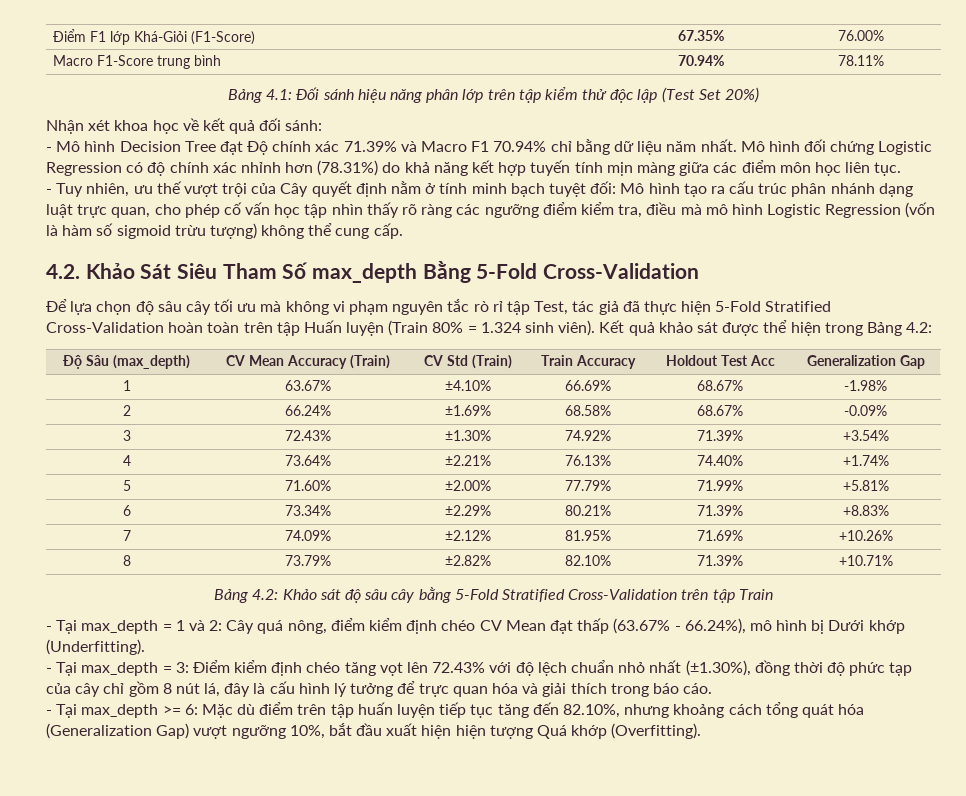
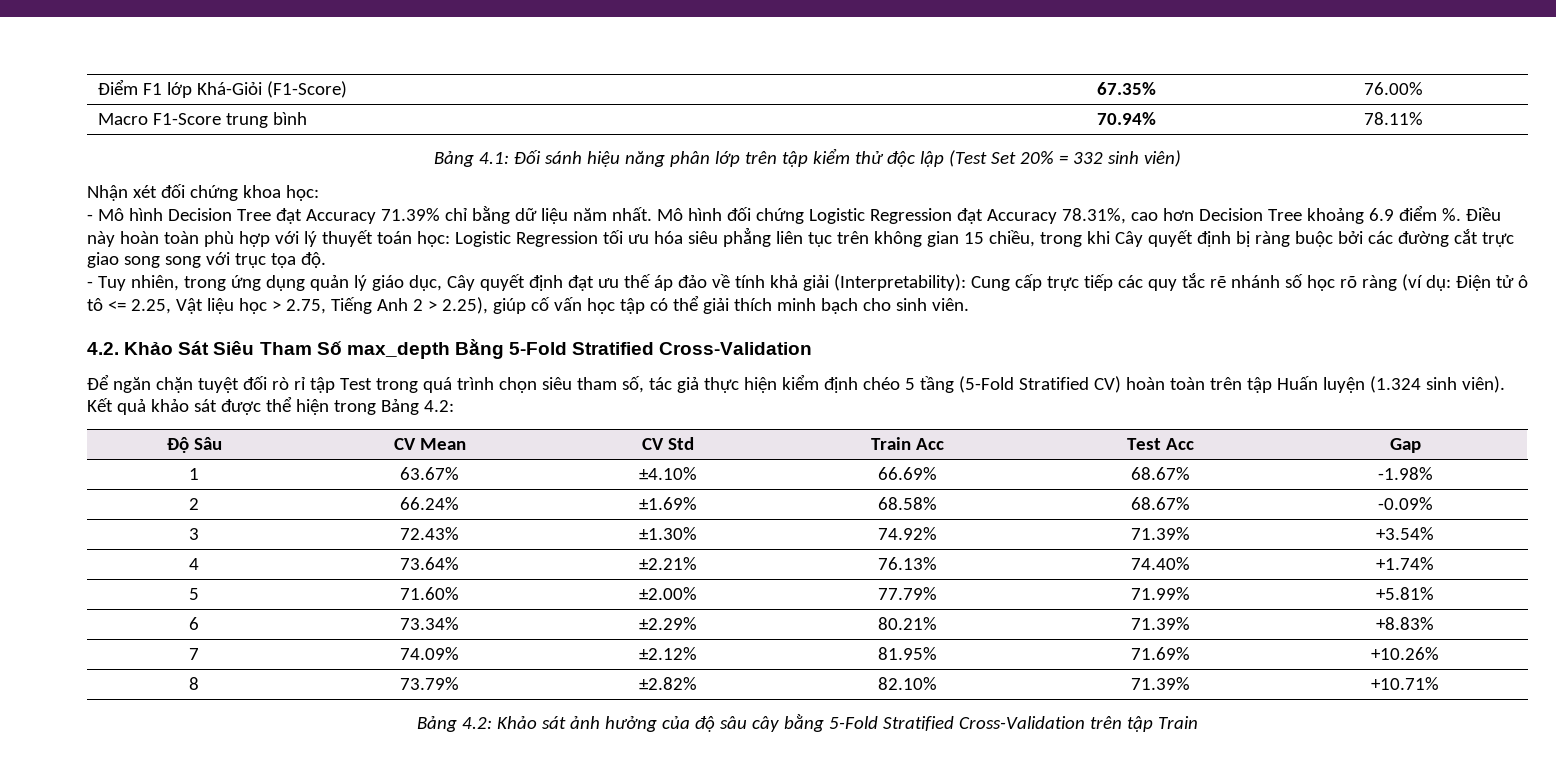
- Bảng 4.1: Đối sánh hiệu năng phân lớp trên tập kiểm thử độc lập (Test Set 20%)
- Nhận xét khoa học về kết quả đối sánh:
+ Bảng 4.1: Đối sánh hiệu năng phân lớp trên tập kiểm thử độc lập (Test Set 20% = 332 sinh viên)
+ Nhận xét đối chứng khoa học:
- - Mô hình Decision Tree đạt Độ chính xác 71.39% và Macro F1 70.94% chỉ bằng dữ liệu năm nhất.
+ - Mô hình Decision Tree đạt Accuracy 71.39% chỉ bằng dữ liệu năm nhất.
- Mô hình đối chứng Logistic Regression có độ chính xác nhỉnh hơn (78.31%) do khả năng kết hợp tuyến tính mịn màng giữa các điểm môn học liên tục.
- - Tuy nhiên, ưu thế vượt trội của Cây quyết định nằm ở tính minh bạch tuyệt đối: Mô hình tạo ra cấu trúc phân nhánh dạng luật trực quan, cho phép cố vấn học tập nhìn thấy rõ ràng các ngưỡng điểm kiểm tra, điều mà mô hình Logistic Regression (vốn là hàm số sigmoid trừu tượng) không thể cung cấp.
+ Mô hình đối chứng Logistic Regression đạt Accuracy 78.31%, cao hơn Decision Tree khoảng 6.9 điểm %. Điều này hoàn toàn phù hợp với lý thuyết toán học: Logistic Regression tối ưu hóa siêu phẳng liên tục trên không gian 15 chiều, trong khi Cây quyết định bị ràng buộc bởi các đường cắt trực giao song song với trục tọa độ.
+ - Tuy nhiên, trong ứng dụng quản lý giáo dục, Cây quyết định đạt ưu thế áp đảo về tính khả giải (Interpretability): Cung cấp trực tiếp các quy tắc rẽ nhánh số học rõ ràng (ví dụ: Điện tử ô tô <= 2.25, Vật liệu học > 2.75, Tiếng Anh 2 > 2.25), giúp cố vấn học tập có thể giải thích minh bạch cho sinh viên.
- 4.2. Khảo Sát Siêu Tham Số max_depth Bằng 5-Fold Cross-Validation
+ 4.2. Khảo Sát Siêu Tham Số max_depth Bằng 5-Fold Stratified Cross-Validation
- Để lựa chọn độ sâu cây tối ưu mà không vi phạm nguyên tắc rò rỉ tập Test, tác giả đã thực hiện 5-Fold Stratified Cross-Validation hoàn toàn trên tập Huấn luyện (Train 80% = 1.324 sinh viên).
+ Để ngăn chặn tuyệt đối rò rỉ tập Test trong quá trình chọn siêu tham số, tác giả thực hiện kiểm định chéo 5 tầng (5-Fold Stratified CV) hoàn toàn trên tập Huấn luyện (1.324 sinh viên).
- Độ Sâu (max_depth) | CV Mean Accuracy (Train) | CV Std (Train) | Train Accuracy | Holdout Test Acc | Generalization Gap
+ Độ Sâu | CV Mean | CV Std | Train Acc | Test Acc | Gap
- Bảng 4.2: Khảo sát độ sâu cây bằng 5-Fold Stratified Cross-Validation trên tập Train
+ Bảng 4.2: Khảo sát ảnh hưởng của độ sâu cây bằng 5-Fold Stratified Cross-Validation trên tập Train
- - Tại max_depth = 1 và 2: Cây quá nông, điểm kiểm định chéo CV Mean đạt thấp (63.67% - 66.24%), mô hình bị Dưới khớp (Underfitting).
- - Tại max_depth = 3: Điểm kiểm định chéo tăng vọt lên 72.43% với độ lệch chuẩn nhỏ nhất (±1.30%), đồng thời độ phức tạp của cây chỉ gồm 8 nút lá, đây là cấu hình lý tưởng để trực quan hóa và giải thích trong báo cáo.
- - Tại max_depth >= 6: Mặc dù điểm trên tập huấn luyện tiếp tục tăng đến 82.10%, nhưng khoảng cách tổng quát hóa (Generalization Gap) vượt ngưỡng 10%, bắt đầu xuất hiện hiện tượng Quá khớp (Overfitting).

